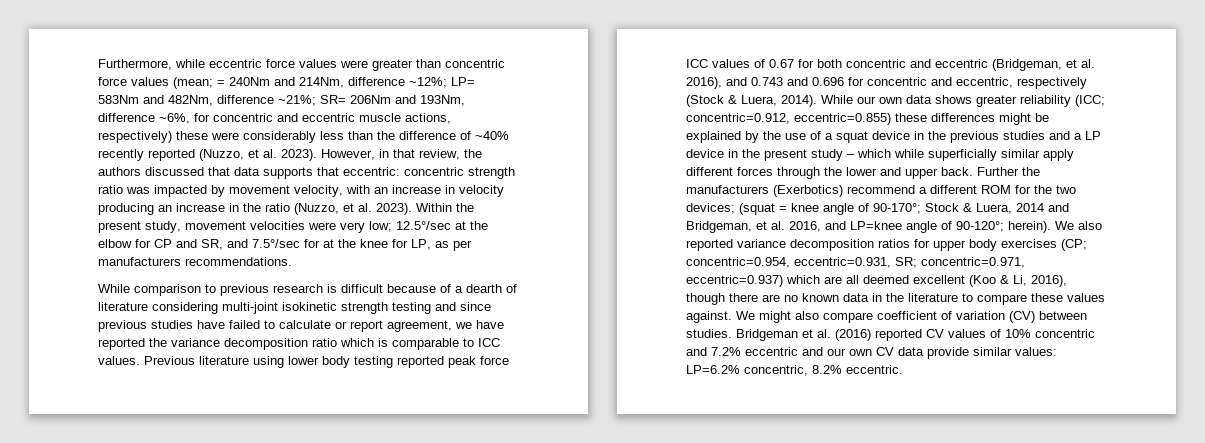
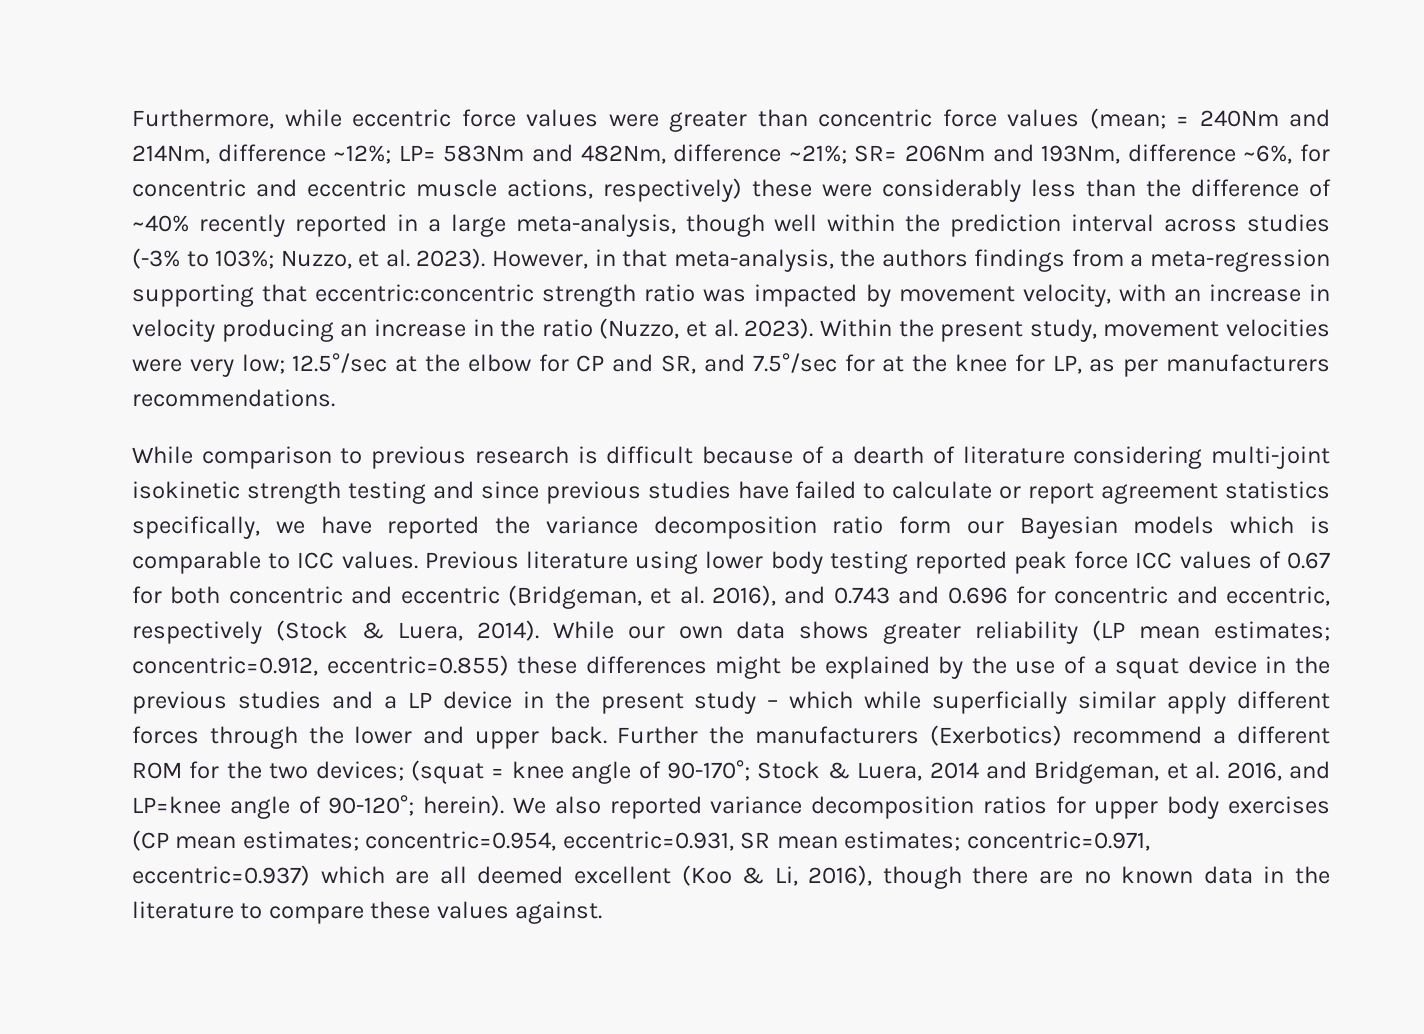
- Furthermore, while eccentric force values were greater than concentric force values (mean; = 240Nm and 214Nm, difference ~12%; LP= 583Nm and 482Nm, difference ~21%; SR= 206Nm and 193Nm, difference ~6%, for concentric and eccentric muscle actions, respectively) these were considerably less than the difference of ~40% recently reported (Nuzzo, et al. 2023).
+ Furthermore, while eccentric force values were greater than concentric force values (mean; = 240Nm and 214Nm, difference ~12%; LP= 583Nm and 482Nm, difference ~21%; SR= 206Nm and 193Nm, difference ~6%, for concentric and eccentric muscle actions, respectively) these were considerably less than the difference of ~40% recently reported in a large meta-analysis, though well within the prediction interval across studies (-3% to 103%; Nuzzo, et al. 2023).
- However, in that review, the authors discussed that data supports that eccentric: concentric strength ratio was impacted by movement velocity, with an increase in velocity producing an increase in the ratio (Nuzzo, et al. 2023).
+ However, in that meta-analysis, the authors findings from a meta-regression supporting that eccentric:concentric strength ratio was impacted by movement velocity, with an increase in velocity producing an increase in the ratio (Nuzzo, et al. 2023).
- While comparison to previous research is difficult because of a dearth of literature considering multi-joint isokinetic strength testing and since previous studies have failed to calculate or report agreement, we have reported the variance decomposition ratio which is comparable to ICC values.
+ While comparison to previous research is difficult because of a dearth of literature considering multi-joint isokinetic strength testing and since previous studies have failed to calculate or report agreement statistics specifically, we have reported the variance decomposition ratio form our Bayesian models which is comparable to ICC values.
- While our own data shows greater reliability (ICC; concentric=0.912, eccentric=0.855) these differences might be explained by the use of a squat device in the previous studies and a LP device in the present study – which while superficially similar apply different forces through the lower and upper back.
+ While our own data shows greater reliability (LP mean estimates; concentric=0.912, eccentric=0.855) these differences might be explained by the use of a squat device in the previous studies and a LP device in the present study – which while superficially similar apply different forces through the lower and upper back.
- We also reported variance decomposition ratios for upper body exercises (CP; concentric=0.954, eccentric=0.931, SR; concentric=0.971, eccentric=0.937) which are all deemed excellent (Koo & Li, 2016), though there are no known data in the literature to compare these values against. We might also compare coefficient of variation (CV) between studies. Bridgeman et al. (2016) reported CV values of 10% concentric and 7.2% eccentric and our own CV data provide similar values: LP=6.2% concentric, 8.2% eccentric.
+ We also reported variance decomposition ratios for upper body exercises (CP mean estimates; concentric=0.954, eccentric=0.931, SR mean estimates; concentric=0.971, eccentric=0.937) which are all deemed excellent (Koo & Li, 2016), though there are no known data in the literature to compare these values against.

